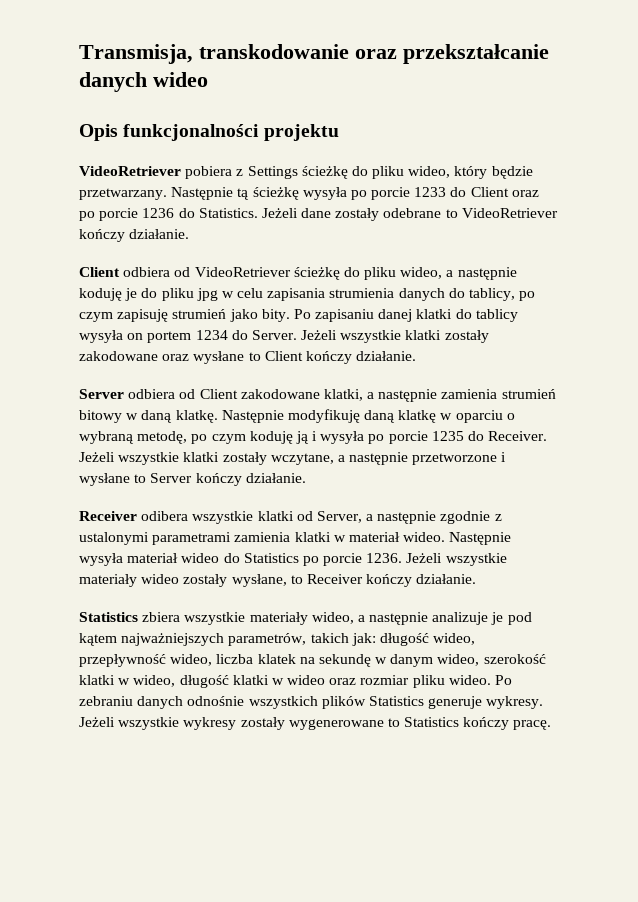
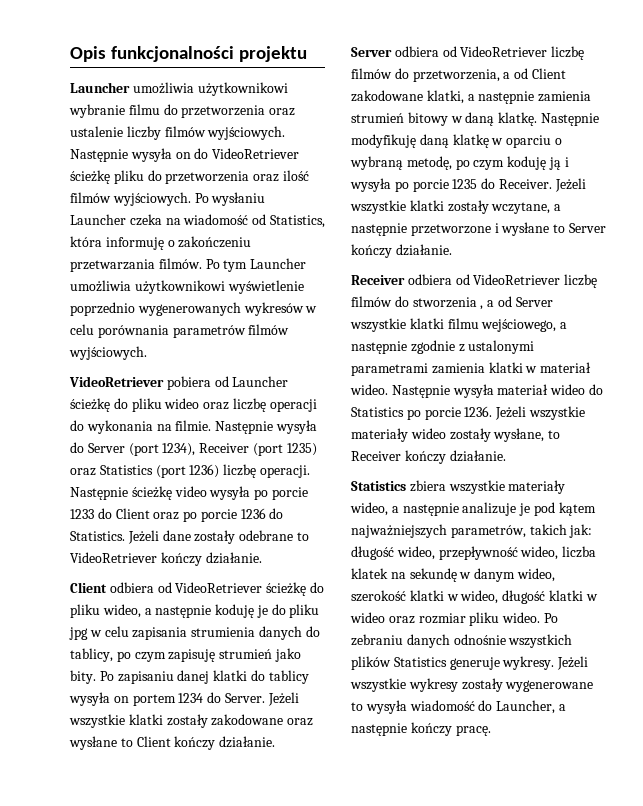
- Transmisja, transkodowanie oraz przekształcanie danych wideo
  Opis funkcjonalności projektu
+ Launcher umożliwia użytkownikowi wybranie filmu do przetworzenia oraz ustalenie liczby filmów wyjściowych. Następnie wysyła on do VideoRetriever ścieżkę pliku do przetworzenia oraz ilość filmów wyjściowych. Po wysłaniu Launcher czeka na wiadomość od Statistics, która informuję o zakończeniu przetwarzania filmów. Po tym Launcher umożliwia użytkownikowi wyświetlenie poprzednio wygenerowanych wykresów w celu porównania parametrów filmów wyjściowych.
- VideoRetriever pobiera z Settings ścieżkę do pliku wideo, który będzie przetwarzany. Następnie tą ścieżkę wysyła po porcie 1233 do Client oraz po porcie 1236 do Statistics.
+ VideoRetriever pobiera od Launcher ścieżkę do pliku wideo oraz liczbę operacji do wykonania na filmie. Następnie wysyła do Server (port 1234), Receiver (port 1235) oraz Statistics (port 1236) liczbę operacji. Następnie ścieżkę video wysyła po porcie 1233 do Client oraz po porcie 1236 do Statistics.
- Server odbiera od Client zakodowane klatki, a następnie zamienia strumień bitowy w daną klatkę.
+ Server odbiera od VideoRetriever liczbę filmów do przetworzenia, a od Client zakodowane klatki, a następnie zamienia strumień bitowy w daną klatkę.
- Receiver odibera wszystkie klatki od Server, a następnie zgodnie z ustalonymi parametrami zamienia klatki w materiał wideo.
+ Receiver odbiera od VideoRetriever liczbę filmów do stworzenia , a od Server wszystkie klatki filmu wejściowego, a następnie zgodnie z ustalonymi parametrami zamienia klatki w materiał wideo.
- Jeżeli wszystkie wykresy zostały wygenerowane to Statistics kończy pracę.
+ Jeżeli wszystkie wykresy zostały wygenerowane to wysyła wiadomość do Launcher, a następnie kończy pracę.

